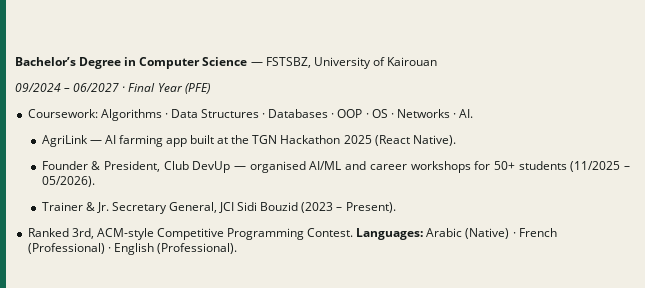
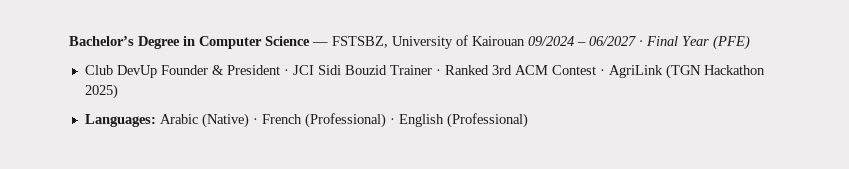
- Bachelor’s Degree in Computer Science — FSTSBZ, University of Kairouan
- 09/2024 – 06/2027 · Final Year (PFE)
+ Bachelor’s Degree in Computer Science — FSTSBZ, University of Kairouan 09/2024 – 06/2027 · Final Year (PFE)
- Coursework: Algorithms · Data Structures · Databases · OOP · OS · Networks · AI.
- AgriLink — AI farming app built at the TGN Hackathon 2025 (React Native).
- Founder & President, Club DevUp — organised AI/ML and career workshops for 50+ students (11/2025 – 05/2026).
- Trainer & Jr. Secretary General, JCI Sidi Bouzid (2023 – Present).
- Ranked 3rd, ACM-style Competitive Programming Contest. Languages: Arabic (Native) · French (Professional) · English (Professional).
+ Club DevUp Founder & President · JCI Sidi Bouzid Trainer · Ranked 3rd ACM Contest · AgriLink (TGN Hackathon 2025)
+ Languages: Arabic (Native) · French (Professional) · English (Professional)

